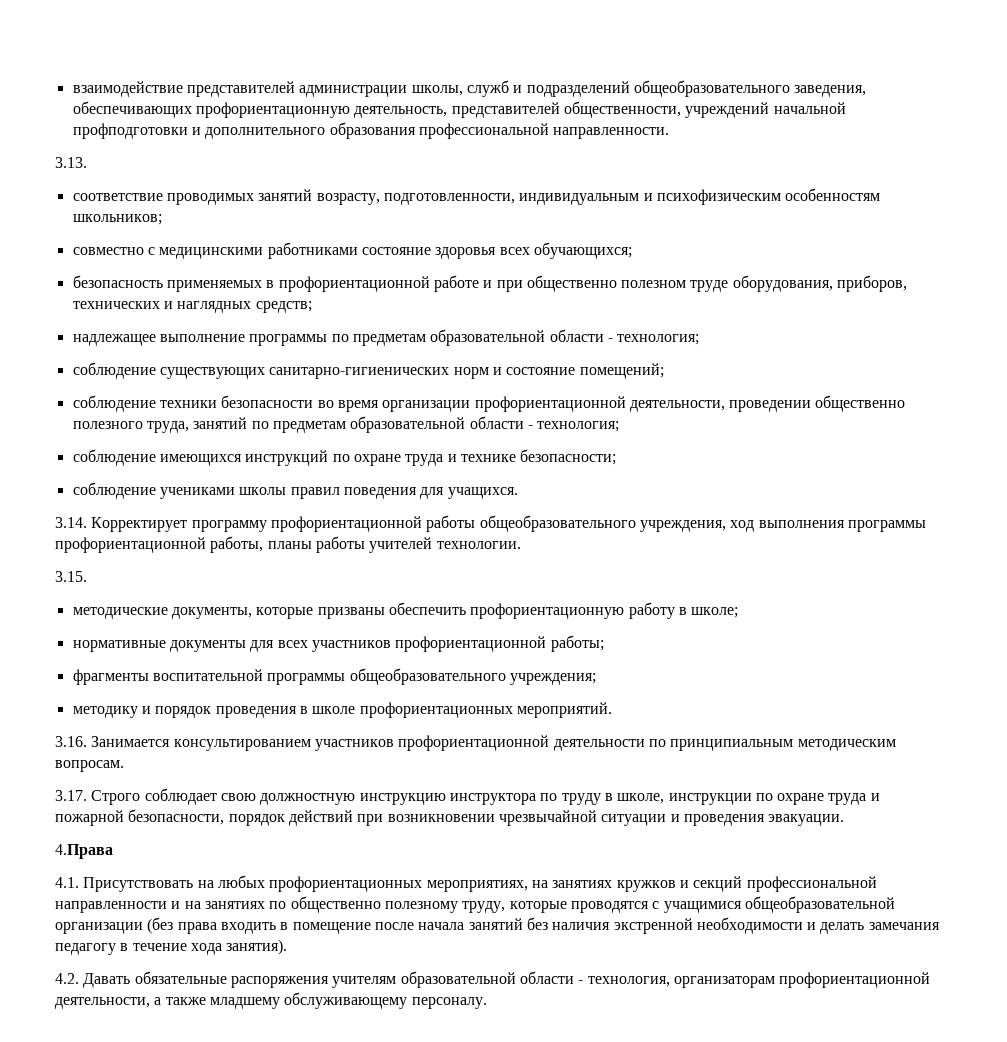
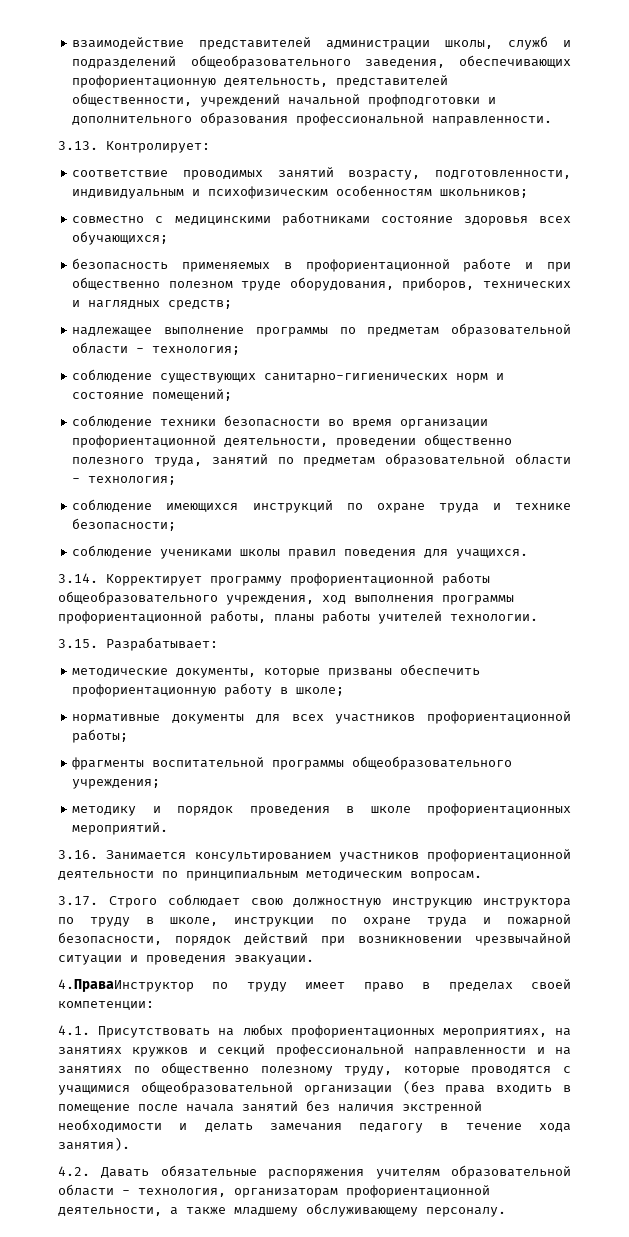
- 3.13.
+ 3.13. Контролирует:
- 3.15.
+ 3.15. Разрабатывает:
- 4.Права
+ 4.ПраваИнструктор по труду имеет право в пределах своей компетенции:

